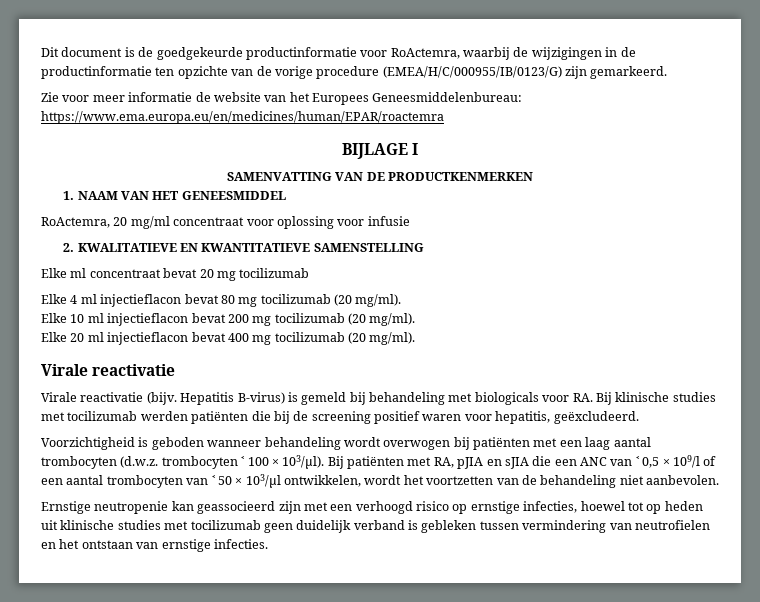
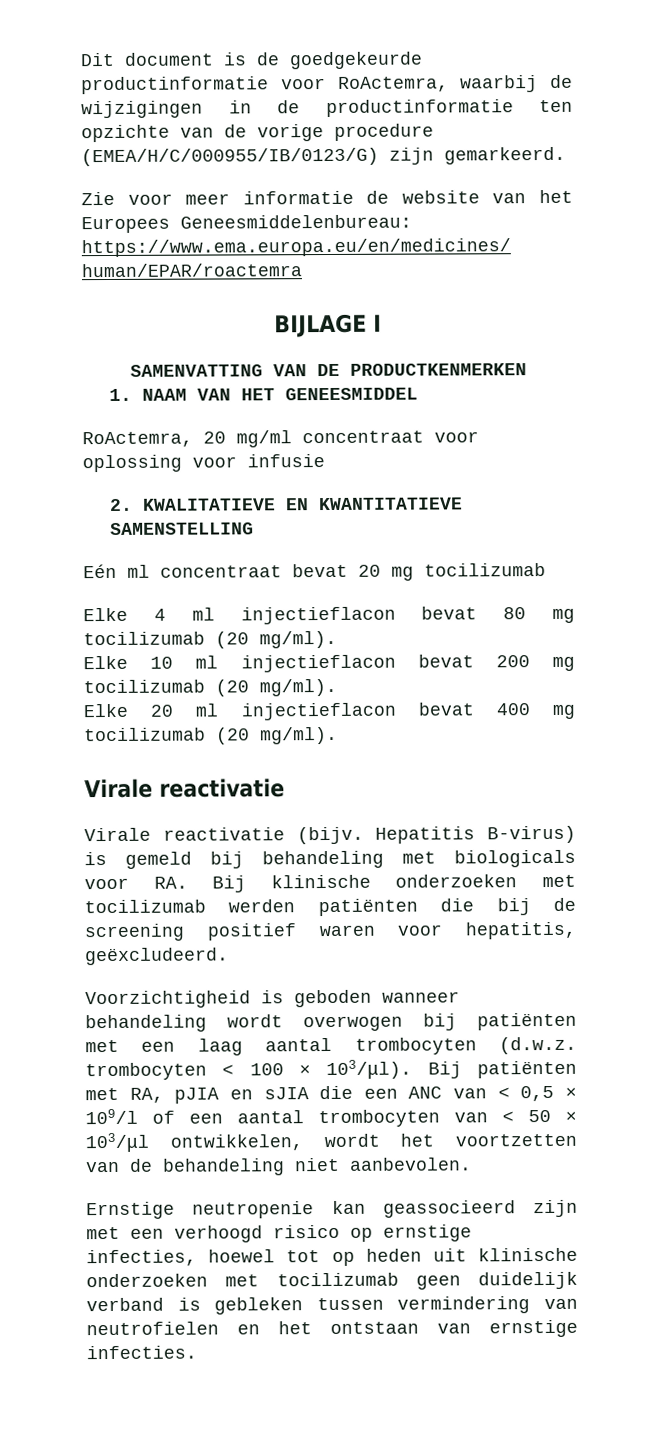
- Elke ml concentraat bevat 20 mg tocilizumab
+ Eén ml concentraat bevat 20 mg tocilizumab
- Hepatitis B-virus) is gemeld bij behandeling met biologicals voor RA. Bij klinische studies met tocilizumab werden patiënten die bij de screening positief waren voor hepatitis, geëxcludeerd.
+ Hepatitis B-virus) is gemeld bij behandeling met biologicals voor RA. Bij klinische onderzoeken met tocilizumab werden patiënten die bij de screening positief waren voor hepatitis, geëxcludeerd.
- Ernstige neutropenie kan geassocieerd zijn met een verhoogd risico op ernstige infecties, hoewel tot op heden uit klinische studies met tocilizumab geen duidelijk verband is gebleken tussen vermindering van neutrofielen en het ontstaan van ernstige infecties.
+ Ernstige neutropenie kan geassocieerd zijn met een verhoogd risico op ernstige infecties, hoewel tot op heden uit klinische onderzoeken met tocilizumab geen duidelijk verband is gebleken tussen vermindering van neutrofielen en het ontstaan van ernstige infecties.

